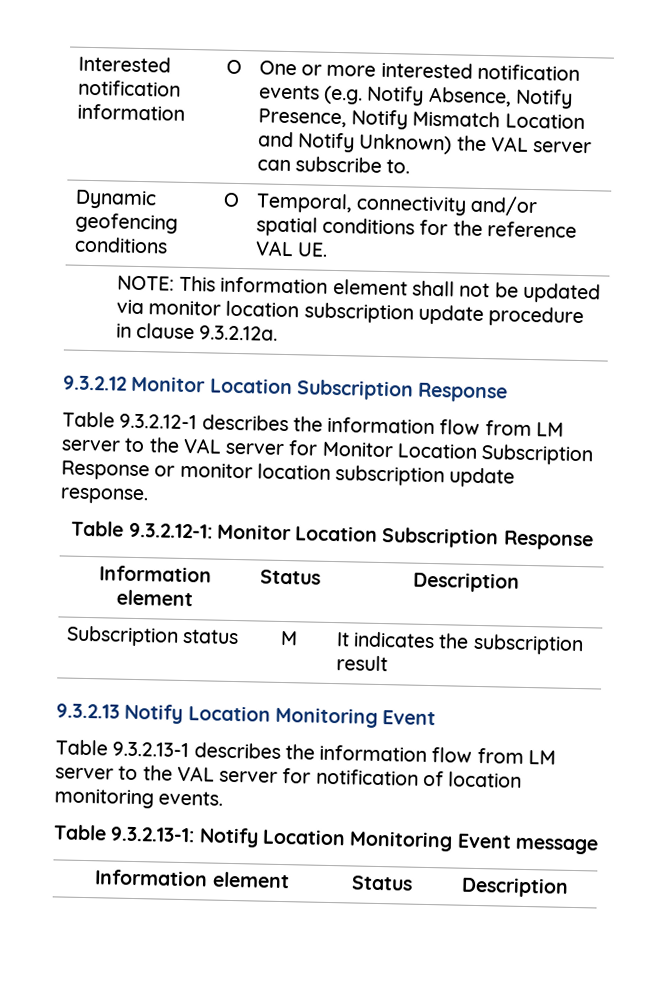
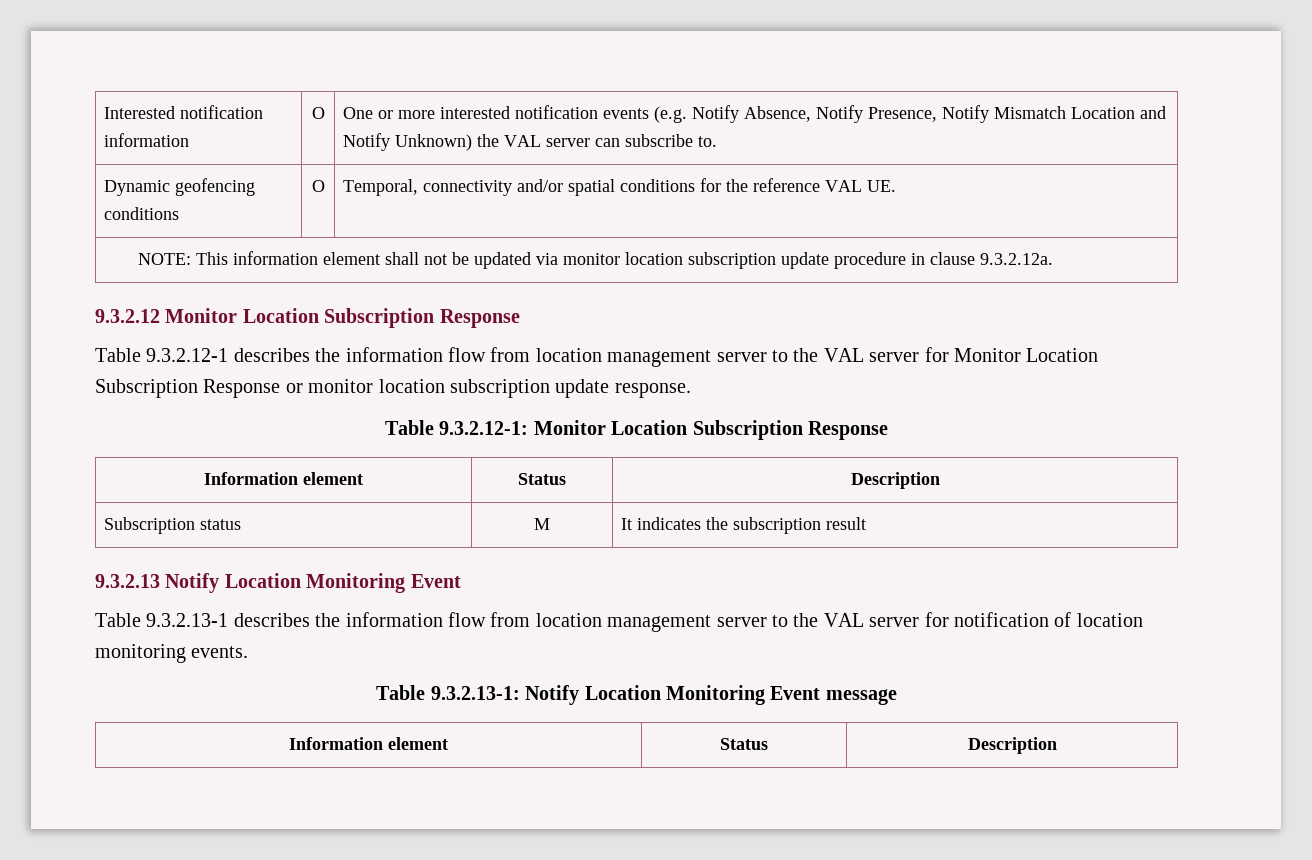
- Table 9.3.2.12-1 describes the information flow from LM server to the VAL server for Monitor Location Subscription Response or monitor location subscription update response.
+ Table 9.3.2.12-1 describes the information flow from location management server to the VAL server for Monitor Location Subscription Response or monitor location subscription update response.
- Table 9.3.2.13-1 describes the information flow from LM server to the VAL server for notification of location monitoring events.
+ Table 9.3.2.13-1 describes the information flow from location management server to the VAL server for notification of location monitoring events.

